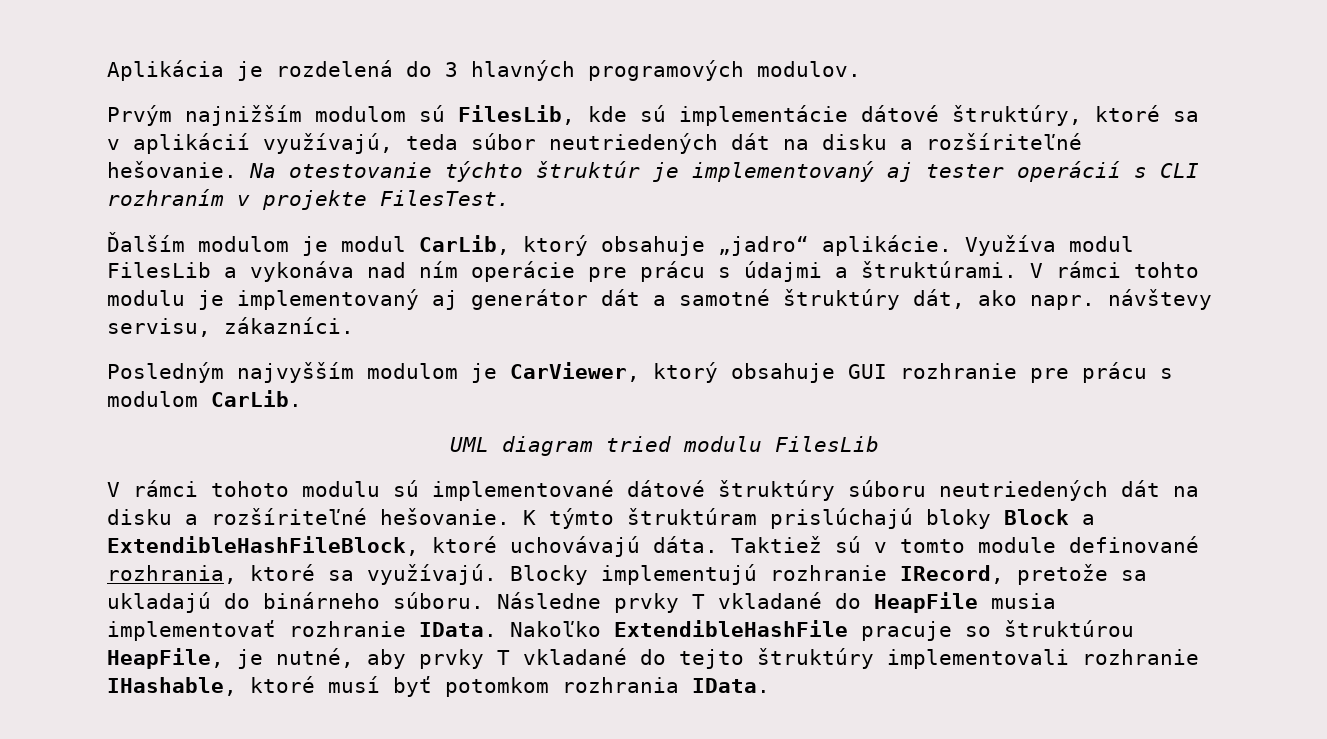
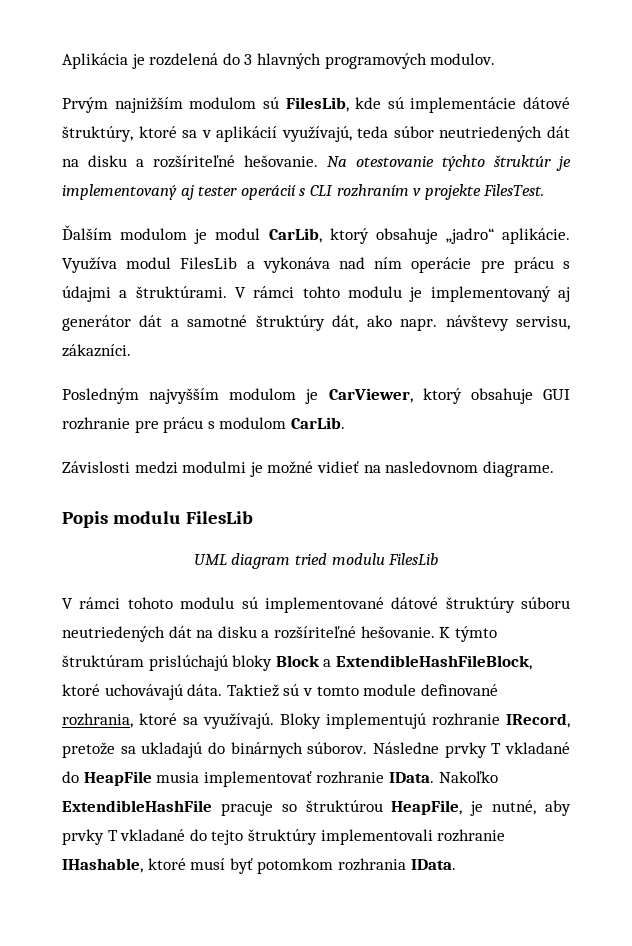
+ Závislosti medzi modulmi je možné vidieť na nasledovnom diagrame.
+ Popis modulu FilesLib
- Blocky implementujú rozhranie IRecord, pretože sa ukladajú do binárneho súboru.
+ Bloky implementujú rozhranie IRecord, pretože sa ukladajú do binárnych súborov.

